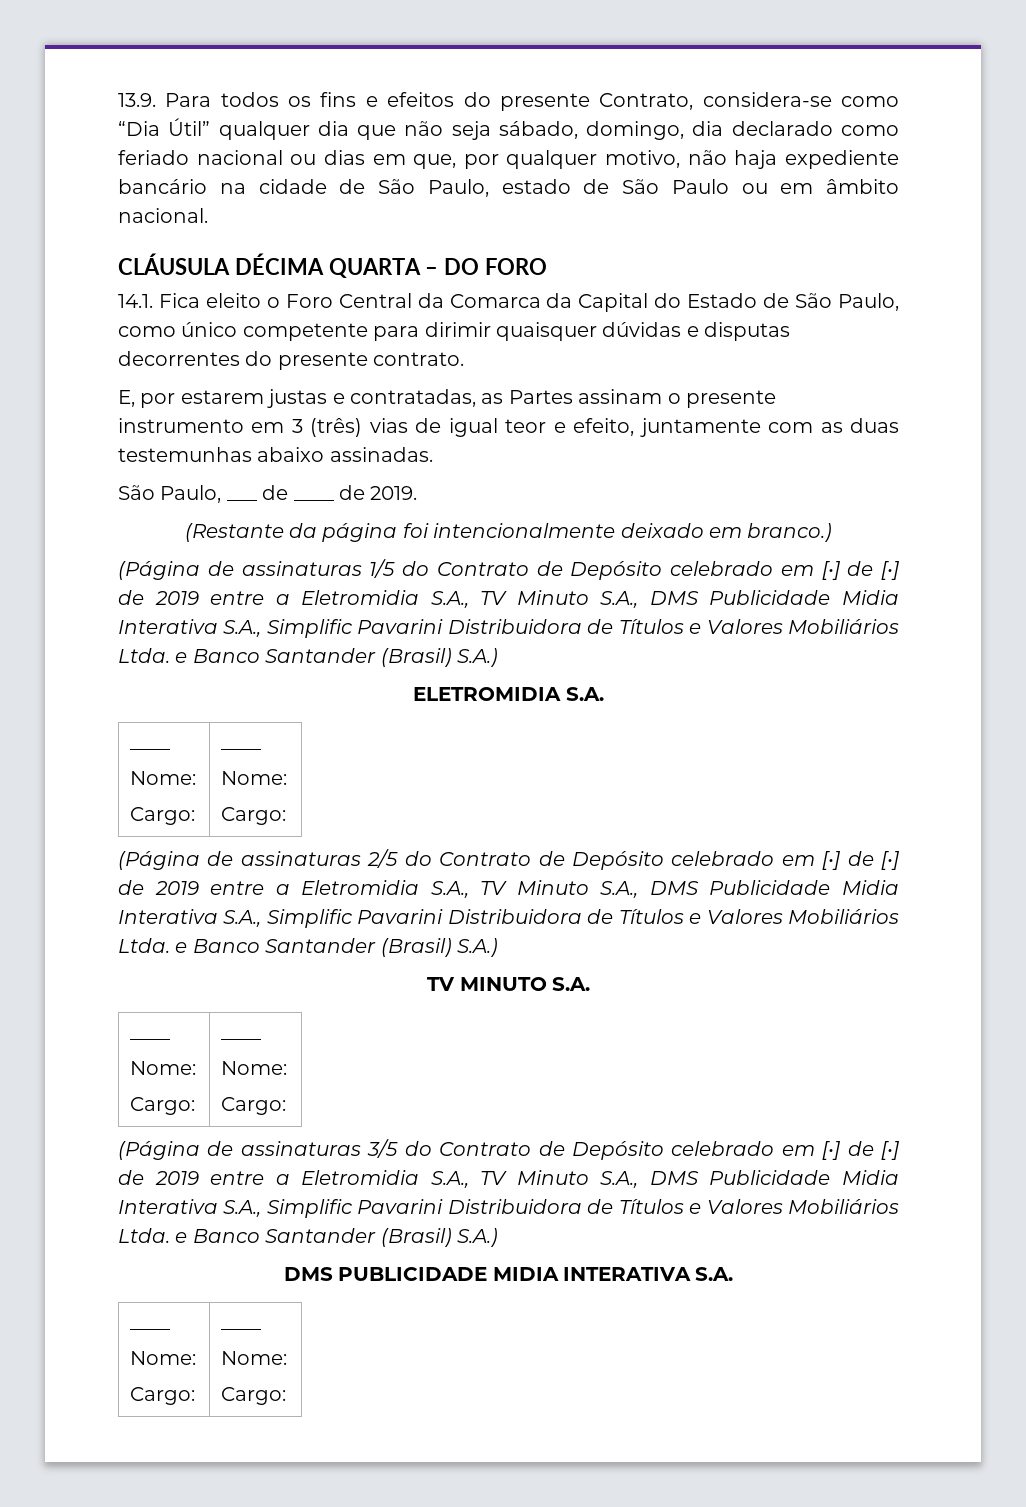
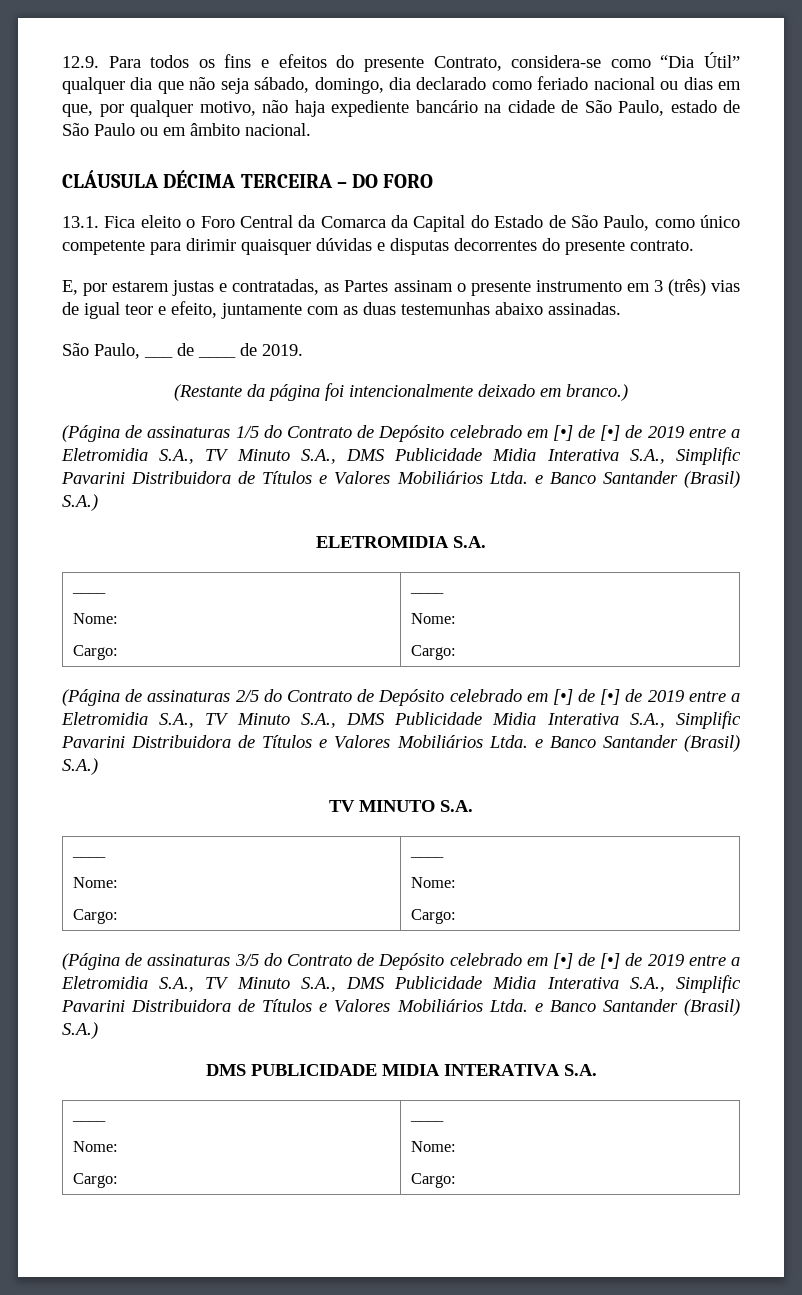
- 13.9. Para todos os fins e efeitos do presente Contrato, considera-se como “Dia Útil” qualquer dia que não seja sábado, domingo, dia declarado como feriado nacional ou dias em que, por qualquer motivo, não haja expediente bancário na cidade de São Paulo, estado de São Paulo ou em âmbito nacional.
+ 12.9. Para todos os fins e efeitos do presente Contrato, considera-se como “Dia Útil” qualquer dia que não seja sábado, domingo, dia declarado como feriado nacional ou dias em que, por qualquer motivo, não haja expediente bancário na cidade de São Paulo, estado de São Paulo ou em âmbito nacional.
- CLÁUSULA DÉCIMA QUARTA – DO FORO
+ CLÁUSULA DÉCIMA TERCEIRA – DO FORO
- 14.1. Fica eleito o Foro Central da Comarca da Capital do Estado de São Paulo, como único competente para dirimir quaisquer dúvidas e disputas decorrentes do presente contrato.
+ 13.1. Fica eleito o Foro Central da Comarca da Capital do Estado de São Paulo, como único competente para dirimir quaisquer dúvidas e disputas decorrentes do presente contrato.

